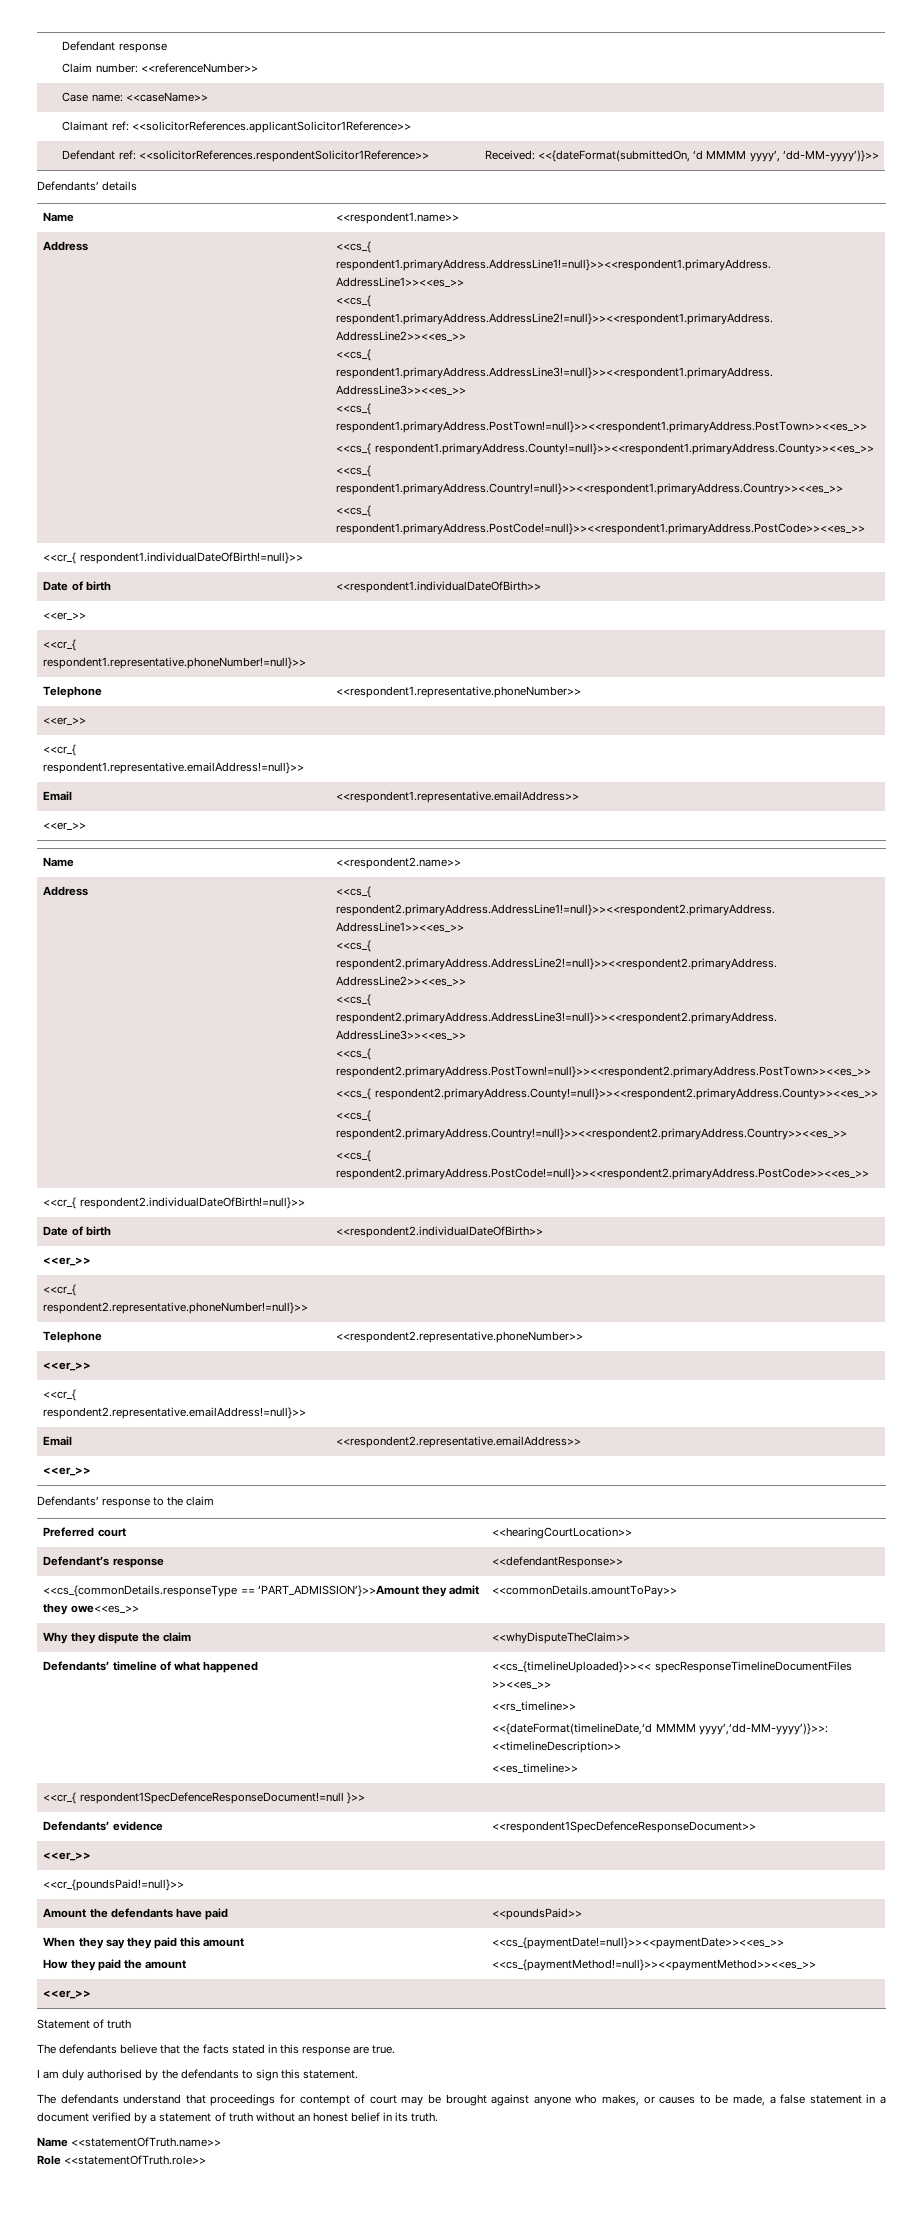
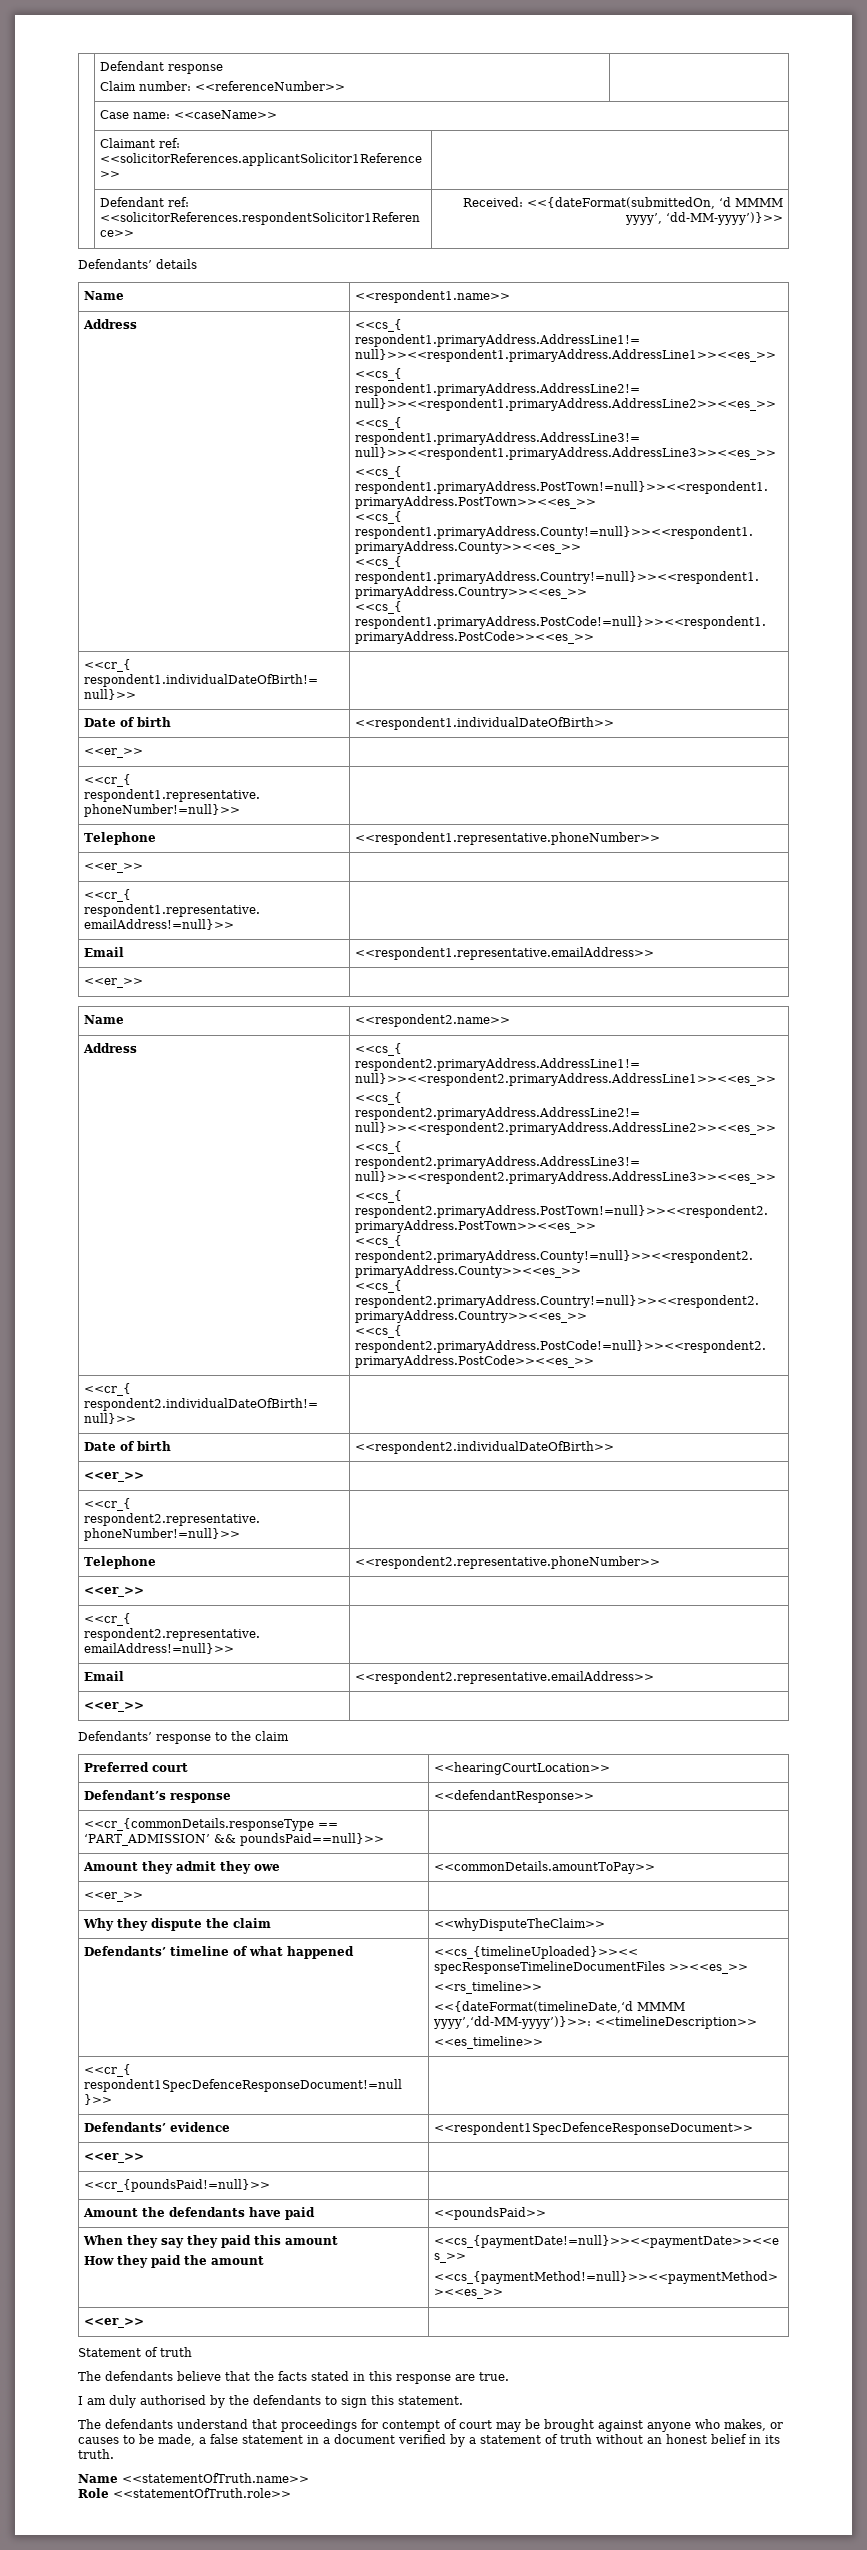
- <<cs_{commonDetails.responseType == ‘PART_ADMISSION’}>>Amount they admit they owe<<es_>> | <<commonDetails.amountToPay>>
+ <<cr_{commonDetails.responseType == ‘PART_ADMISSION’ && poundsPaid==null}>> |
+ Amount they admit they owe | <<commonDetails.amountToPay>>
+ <<er_>> |

